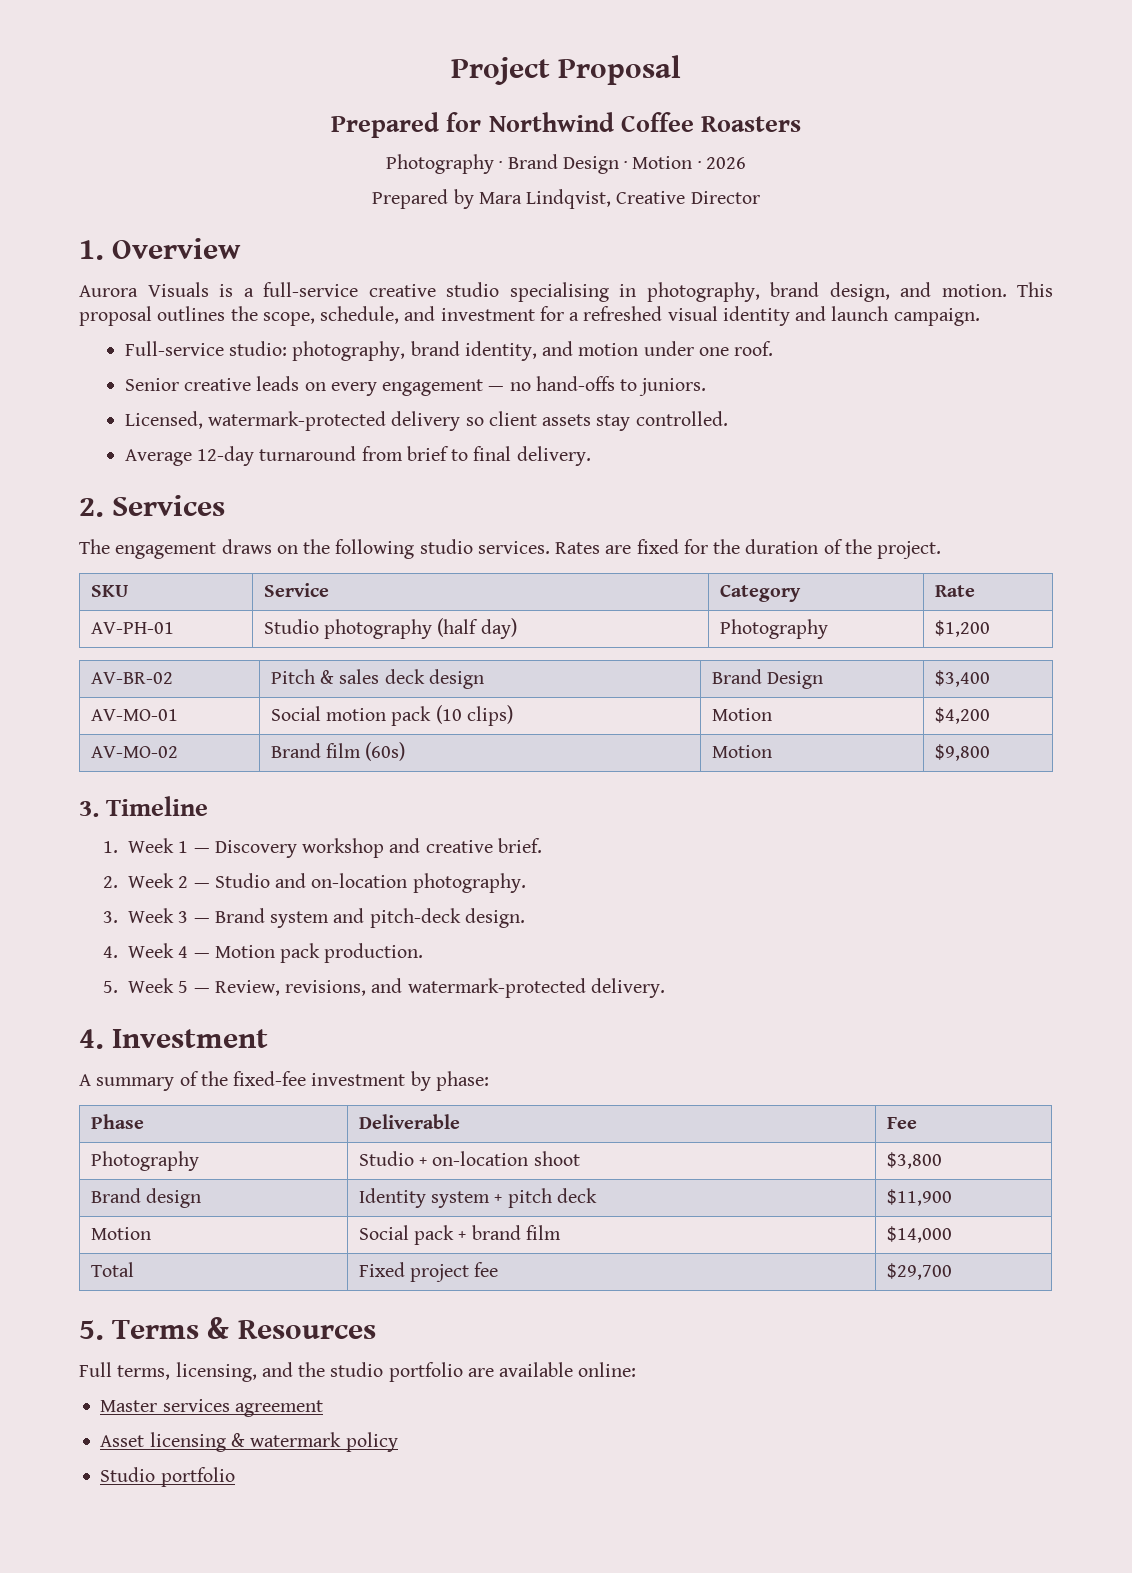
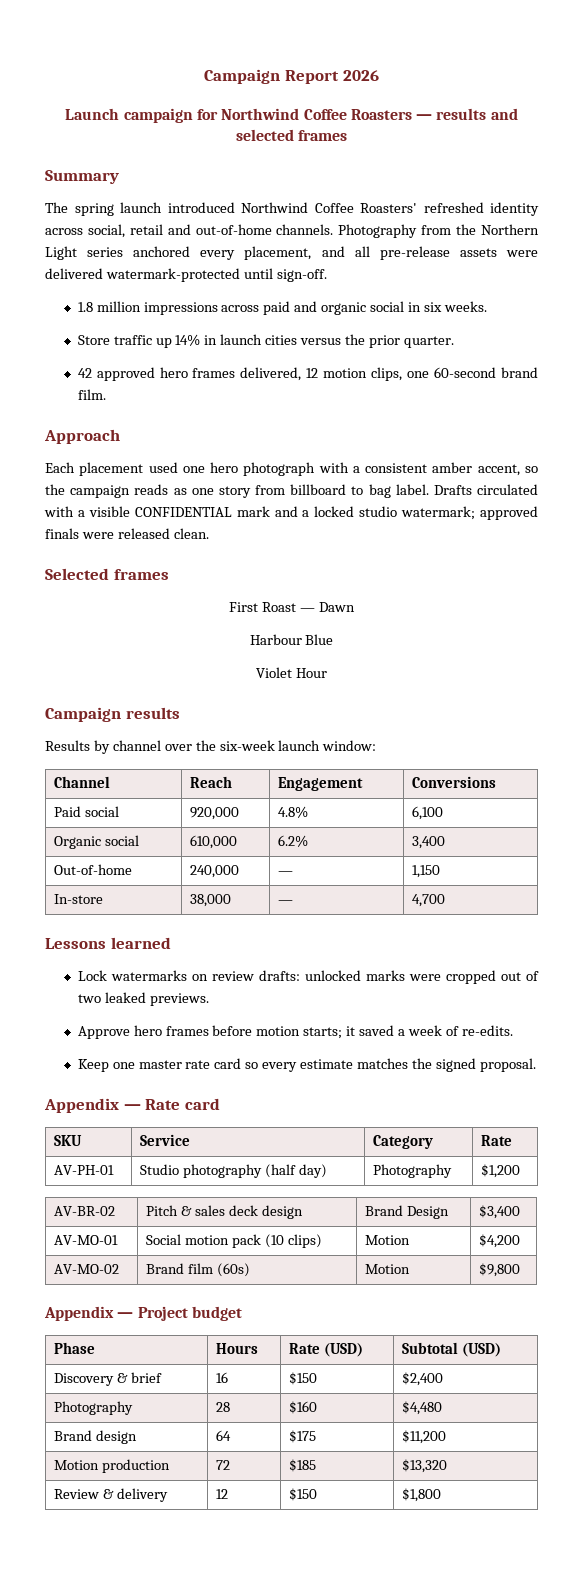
- Project Proposal
- Prepared for Northwind Coffee Roasters
- Photography · Brand Design · Motion · 2026
- Prepared by Mara Lindqvist, Creative Director
- 1. Overview
- Aurora Visuals is a full-service creative studio specialising in photography, brand design, and motion. This proposal outlines the scope, schedule, and investment for a refreshed visual identity and launch campaign.
- Full-service studio: photography, brand identity, and motion under one roof.
- Senior creative leads on every engagement — no hand-offs to juniors.
- Licensed, watermark-protected delivery so client assets stay controlled.
- Average 12-day turnaround from brief to final delivery.
- 2. Services
- The engagement draws on the following studio services. Rates are fixed for the duration of the project.
+ Campaign Report 2026
+ Launch campaign for Northwind Coffee Roasters — results and selected frames
+ Summary
+ The spring launch introduced Northwind Coffee Roasters' refreshed identity across social, retail and out-of-home channels. Photography from the Northern Light series anchored every placement, and all pre-release assets were delivered watermark-protected until sign-off.
+ 1.8 million impressions across paid and organic social in six weeks.
+ Store traffic up 14% in launch cities versus the prior quarter.
+ 42 approved hero frames delivered, 12 motion clips, one 60-second brand film.
+ Approach
+ Each placement used one hero photograph with a consistent amber accent, so the campaign reads as one story from billboard to bag label. Drafts circulated with a visible CONFIDENTIAL mark and a locked studio watermark; approved finals were released clean.
+ Selected frames
+ First Roast — Dawn
+ Harbour Blue
+ Violet Hour
+ Campaign results
+ Results by channel over the six-week launch window:
+ Channel | Reach | Engagement | Conversions
+ Paid social | 920,000 | 4.8% | 6,100
+ Organic social | 610,000 | 6.2% | 3,400
+ Out-of-home | 240,000 | — | 1,150
+ In-store | 38,000 | — | 4,700
+ Lessons learned
+ Lock watermarks on review drafts: unlocked marks were cropped out of two leaked previews.
+ Approve hero frames before motion starts; it saved a week of re-edits.
+ Keep one master rate card so every estimate matches the signed proposal.
+ Appendix — Rate card
- 3. Timeline
- 1. Week 1 — Discovery workshop and creative brief.
- 2. Week 2 — Studio and on-location photography.
- 3. Week 3 — Brand system and pitch-deck design.
- 4. Week 4 — Motion pack production.
- 5. Week 5 — Review, revisions, and watermark-protected delivery.
- 4. Investment
- A summary of the fixed-fee investment by phase:
- Phase | Deliverable | Fee
- Photography | Studio + on-location shoot | $3,800
- Brand design | Identity system + pitch deck | $11,900
- Motion | Social pack + brand film | $14,000
- Total | Fixed project fee | $29,700
- 5. Terms & Resources
- Full terms, licensing, and the studio portfolio are available online:
- Master services agreement
- Asset licensing & watermark policy
- Studio portfolio
+ Appendix — Project budget
+ Phase | Hours | Rate (USD) | Subtotal (USD)
+ Discovery & brief | 16 | $150 | $2,400
+ Photography | 28 | $160 | $4,480
+ Brand design | 64 | $175 | $11,200
+ Motion production | 72 | $185 | $13,320
+ Review & delivery | 12 | $150 | $1,800

